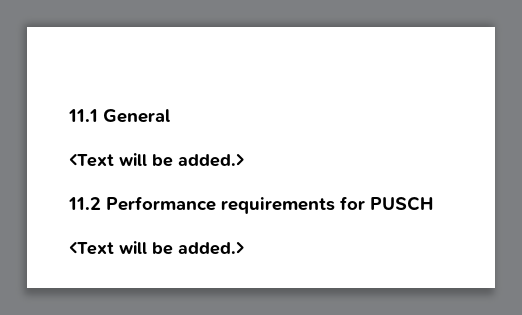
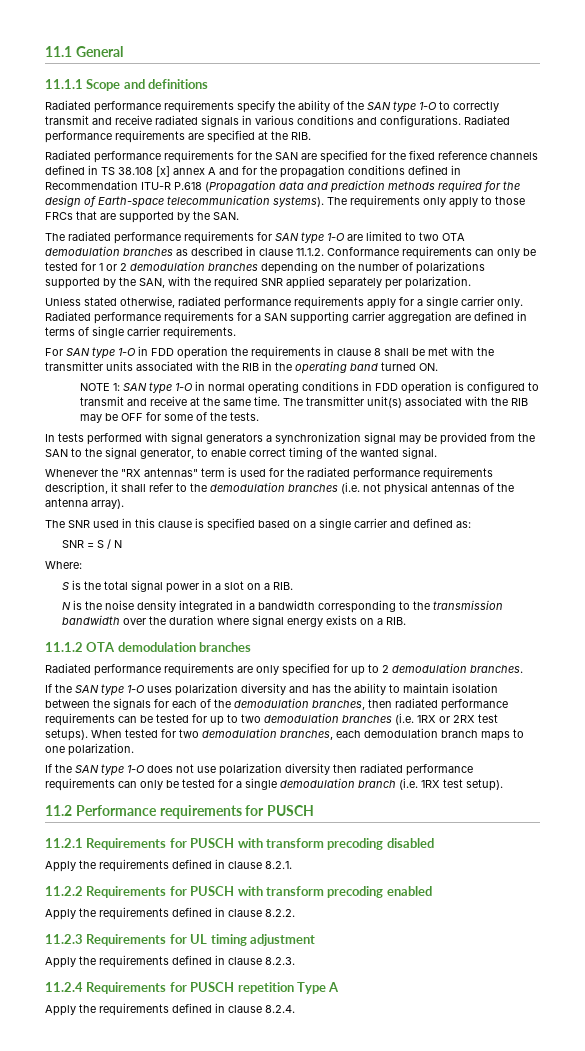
  11.1 General
- <Text will be added.>
+ 11.1.1 Scope and definitions
+ Radiated performance requirements specify the ability of the SAN type 1-O to correctly transmit and receive radiated signals in various conditions and configurations. Radiated performance requirements are specified at the RIB.
+ Radiated performance requirements for the SAN are specified for the fixed reference channels defined in TS 38.108 [x] annex A and for the propagation conditions defined in Recommendation ITU-R P.618 (Propagation data and prediction methods required for the design of Earth-space telecommunication systems). The requirements only apply to those FRCs that are supported by the SAN.
+ The radiated performance requirements for SAN type 1-O are limited to two OTA demodulation branches as described in clause 11.1.2. Conformance requirements can only be tested for 1 or 2 demodulation branches depending on the number of polarizations supported by the SAN, with the required SNR applied separately per polarization.
+ Unless stated otherwise, radiated performance requirements apply for a single carrier only. Radiated performance requirements for a SAN supporting carrier aggregation are defined in terms of single carrier requirements.
+ For SAN type 1-O in FDD operation the requirements in clause 8 shall be met with the transmitter units associated with the RIB in the operating band turned ON.
+ NOTE 1: SAN type 1-O in normal operating conditions in FDD operation is configured to transmit and receive at the same time. The transmitter unit(s) associated with the RIB may be OFF for some of the tests.
+ In tests performed with signal generators a synchronization signal may be provided from the SAN to the signal generator, to enable correct timing of the wanted signal.
+ Whenever the "RX antennas" term is used for the radiated performance requirements description, it shall refer to the demodulation branches (i.e. not physical antennas of the antenna array).
+ The SNR used in this clause is specified based on a single carrier and defined as:
+ SNR = S / N
+ Where:
+ S is the total signal power in a slot on a RIB.
+ N is the noise density integrated in a bandwidth corresponding to the transmission bandwidth over the duration where signal energy exists on a RIB.
+ 11.1.2 OTA demodulation branches
+ Radiated performance requirements are only specified for up to 2 demodulation branches.
+ If the SAN type 1-O uses polarization diversity and has the ability to maintain isolation between the signals for each of the demodulation branches, then radiated performance requirements can be tested for up to two demodulation branches (i.e. 1RX or 2RX test setups). When tested for two demodulation branches, each demodulation branch maps to one polarization.
+ If the SAN type 1-O does not use polarization diversity then radiated performance requirements can only be tested for a single demodulation branch (i.e. 1RX test setup).
  11.2 Performance requirements for PUSCH
- <Text will be added.>
+ 11.2.1 Requirements for PUSCH with transform precoding disabled
+ Apply the requirements defined in clause 8.2.1.
+ 11.2.2 Requirements for PUSCH with transform precoding enabled
+ Apply the requirements defined in clause 8.2.2.
+ 11.2.3 Requirements for UL timing adjustment
+ Apply the requirements defined in clause 8.2.3.
+ 11.2.4 Requirements for PUSCH repetition Type A
+ Apply the requirements defined in clause 8.2.4.

